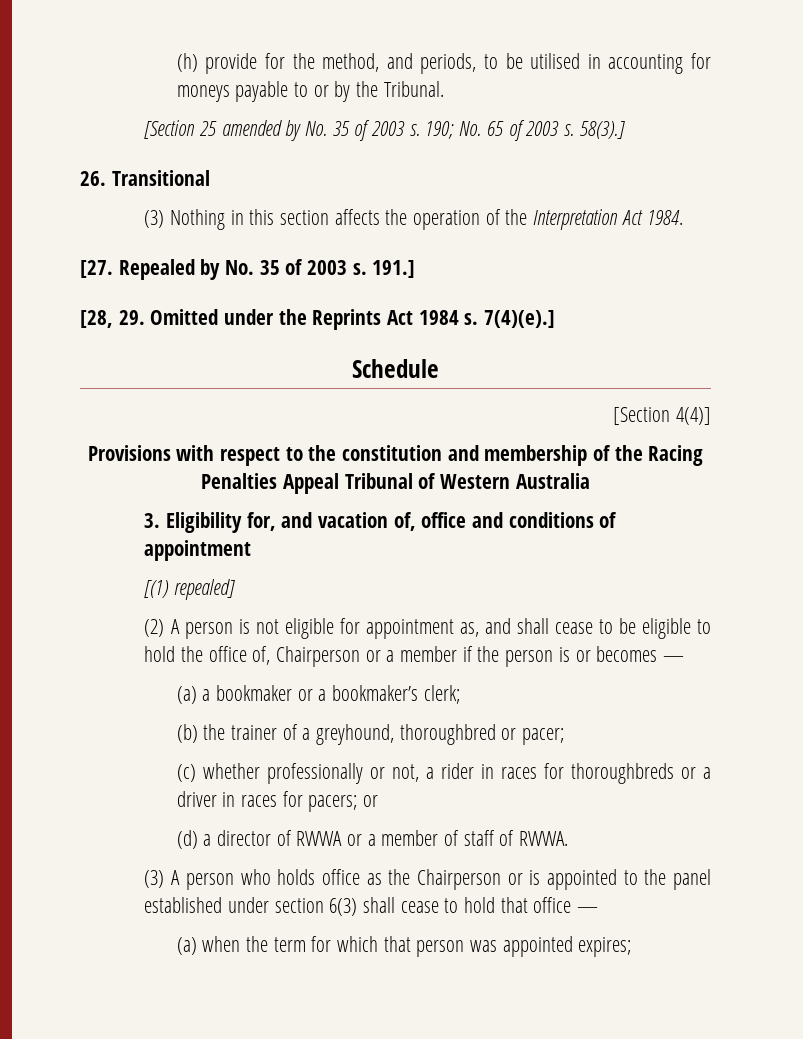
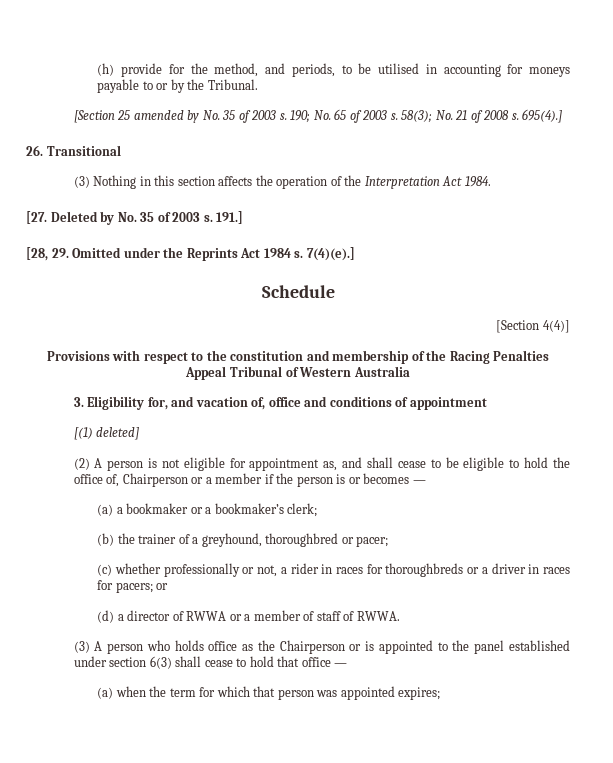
- 58(3).]
+ 58(3); No. 21 of 2008 s. 695(4).]
- [27. Repealed by No. 35 of 2003 s.
+ [27. Deleted by No. 35 of 2003 s.
- [(1) repealed]
+ [(1) deleted]

